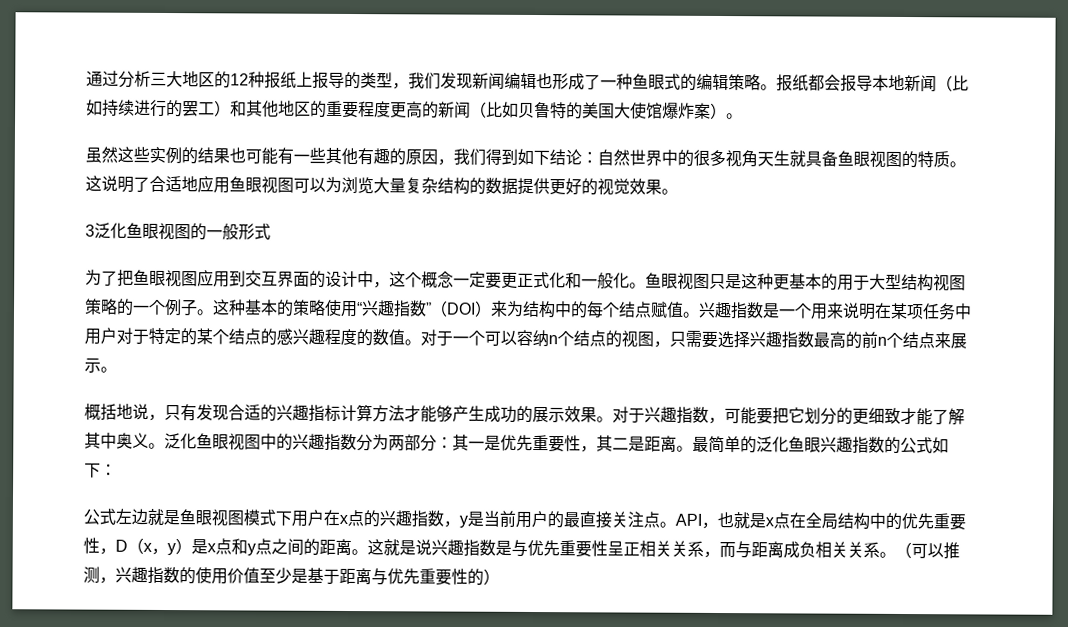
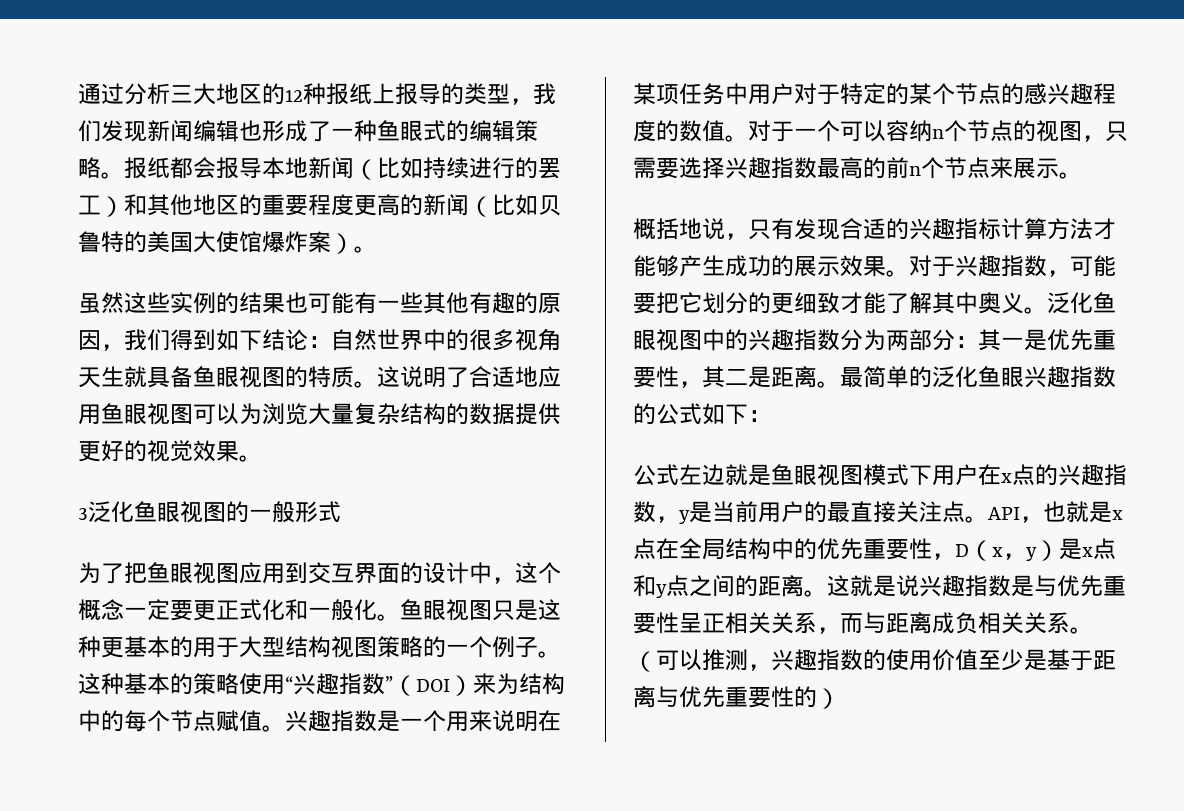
- 这种基本的策略使用“兴趣指数”（DOI）来为结构中的每个结点赋值。
+ 这种基本的策略使用“兴趣指数”（DOI）来为结构中的每个节点赋值。
- 兴趣指数是一个用来说明在某项任务中用户对于特定的某个结点的感兴趣程度的数值。
+ 兴趣指数是一个用来说明在某项任务中用户对于特定的某个节点的感兴趣程度的数值。
- 对于一个可以容纳n个结点的视图，只需要选择兴趣指数最高的前n个结点来展示。
+ 对于一个可以容纳n个节点的视图，只需要选择兴趣指数最高的前n个节点来展示。

